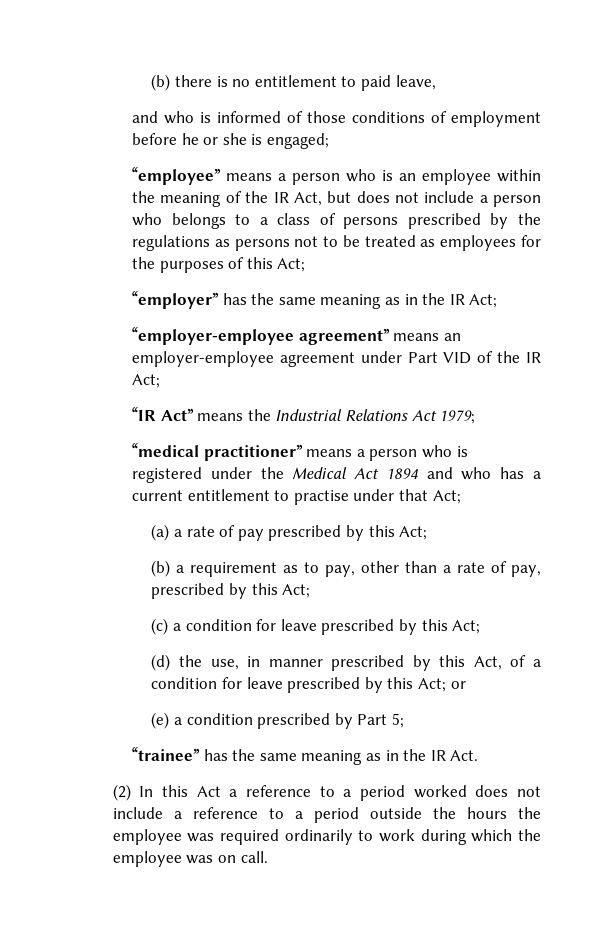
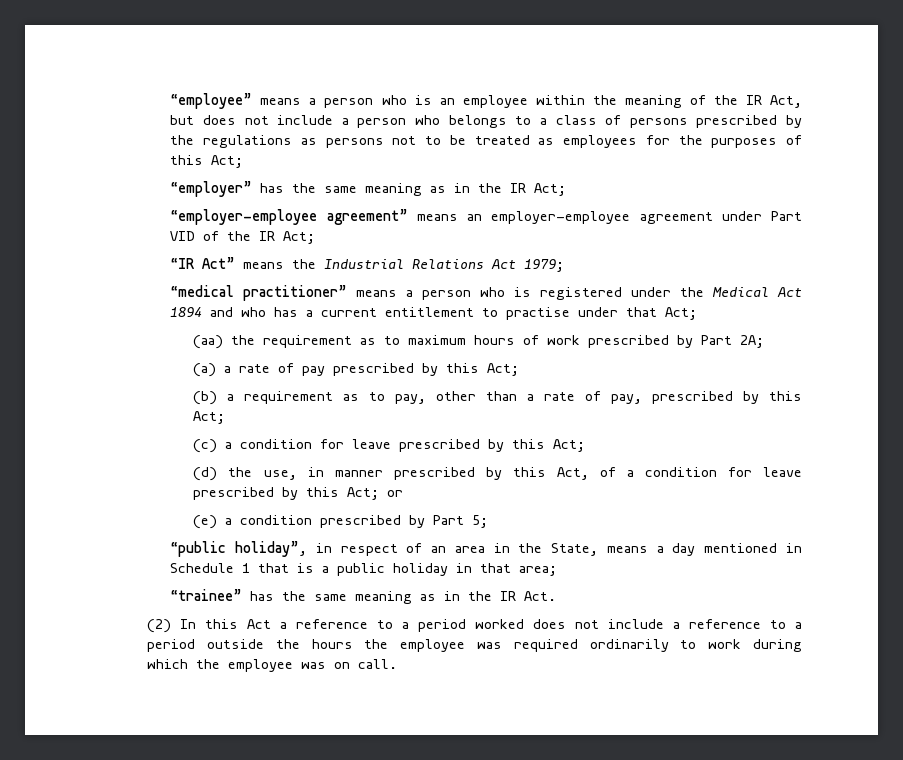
- (b) there is no entitlement to paid leave,
- and who is informed of those conditions of employment before he or she is engaged;
+ (aa) the requirement as to maximum hours of work prescribed by Part 2A;
+ “public holiday”, in respect of an area in the State, means a day mentioned in Schedule 1 that is a public holiday in that area;

